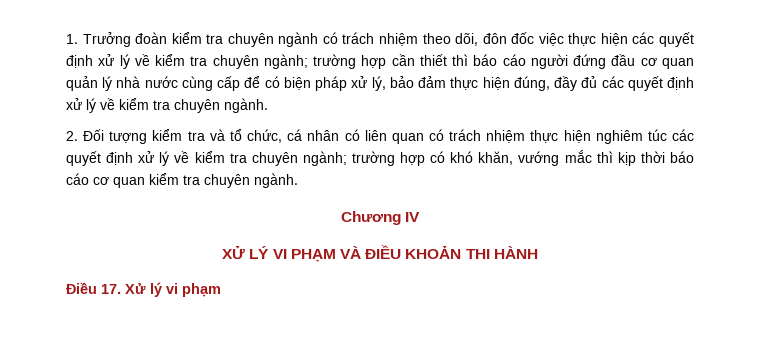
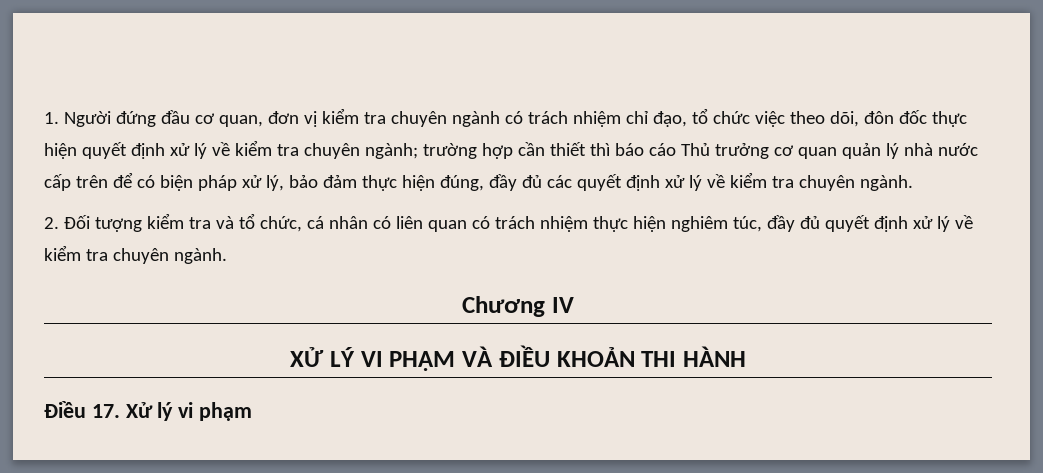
- 1. Trưởng đoàn kiểm tra chuyên ngành có trách nhiệm theo dõi, đôn đốc việc thực hiện các quyết định xử lý về kiểm tra chuyên ngành; trường hợp cần thiết thì báo cáo người đứng đầu cơ quan quản lý nhà nước cùng cấp để có biện pháp xử lý, bảo đảm thực hiện đúng, đầy đủ các quyết định xử lý về kiểm tra chuyên ngành.
+ 1. Người đứng đầu cơ quan, đơn vị kiểm tra chuyên ngành có trách nhiệm chỉ đạo, tổ chức việc theo dõi, đôn đốc thực hiện quyết định xử lý về kiểm tra chuyên ngành; trường hợp cần thiết thì báo cáo Thủ trưởng cơ quan quản lý nhà nước cấp trên để có biện pháp xử lý, bảo đảm thực hiện đúng, đầy đủ các quyết định xử lý về kiểm tra chuyên ngành.
- 2. Đối tượng kiểm tra và tổ chức, cá nhân có liên quan có trách nhiệm thực hiện nghiêm túc các quyết định xử lý về kiểm tra chuyên ngành; trường hợp có khó khăn, vướng mắc thì kịp thời báo cáo cơ quan kiểm tra chuyên ngành.
+ 2. Đối tượng kiểm tra và tổ chức, cá nhân có liên quan có trách nhiệm thực hiện nghiêm túc, đầy đủ quyết định xử lý về kiểm tra chuyên ngành.

